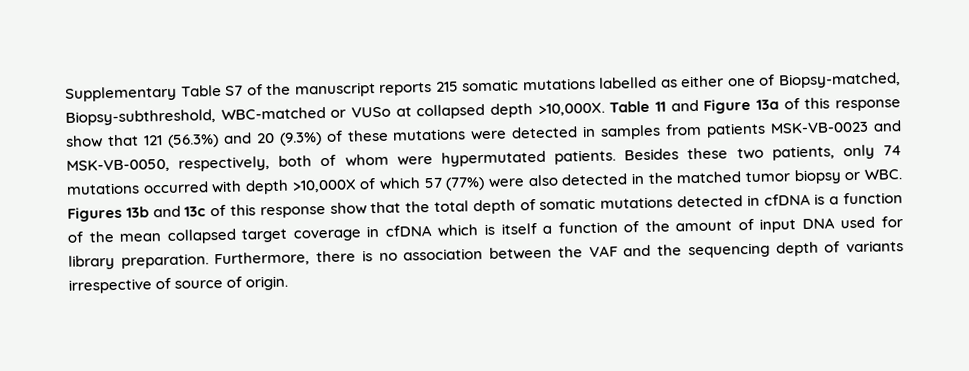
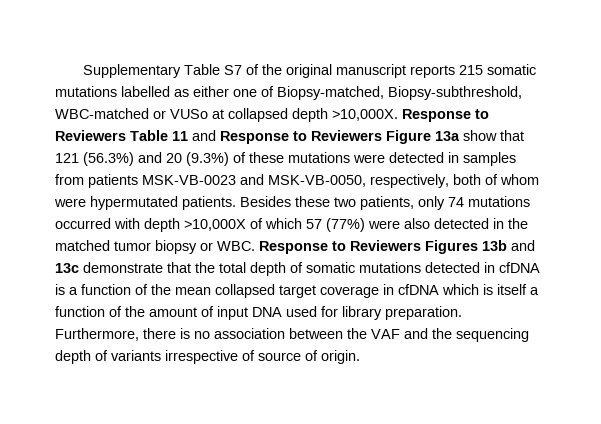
- Supplementary Table S7 of the manuscript reports 215 somatic mutations labelled as either one of Biopsy-matched, Biopsy-subthreshold, WBC-matched or VUSo at collapsed depth >10,000X.
+ Supplementary Table S7 of the original manuscript reports 215 somatic mutations labelled as either one of Biopsy-matched, Biopsy-subthreshold, WBC-matched or VUSo at collapsed depth >10,000X.
- Table 11 and Figure 13a of this response show that 121 (56.3%) and 20 (9.3%) of these mutations were detected in samples from patients MSK-VB-0023 and MSK-VB-0050, respectively, both of whom were hypermutated patients.
+ Response to Reviewers Table 11 and Response to Reviewers Figure 13a show that 121 (56.3%) and 20 (9.3%) of these mutations were detected in samples from patients MSK-VB-0023 and MSK-VB-0050, respectively, both of whom were hypermutated patients.
- Besides these two patients, only 74 mutations occurred with depth >10,000X of which 57 (77%) were also detected in the matched tumor biopsy or WBC. Figures 13b and 13c of this response show that the total depth of somatic mutations detected in cfDNA is a function of the mean collapsed target coverage in cfDNA which is itself a function of the amount of input DNA used for library preparation.
+ Besides these two patients, only 74 mutations occurred with depth >10,000X of which 57 (77%) were also detected in the matched tumor biopsy or WBC. Response to Reviewers Figures 13b and 13c demonstrate that the total depth of somatic mutations detected in cfDNA is a function of the mean collapsed target coverage in cfDNA which is itself a function of the amount of input DNA used for library preparation.

